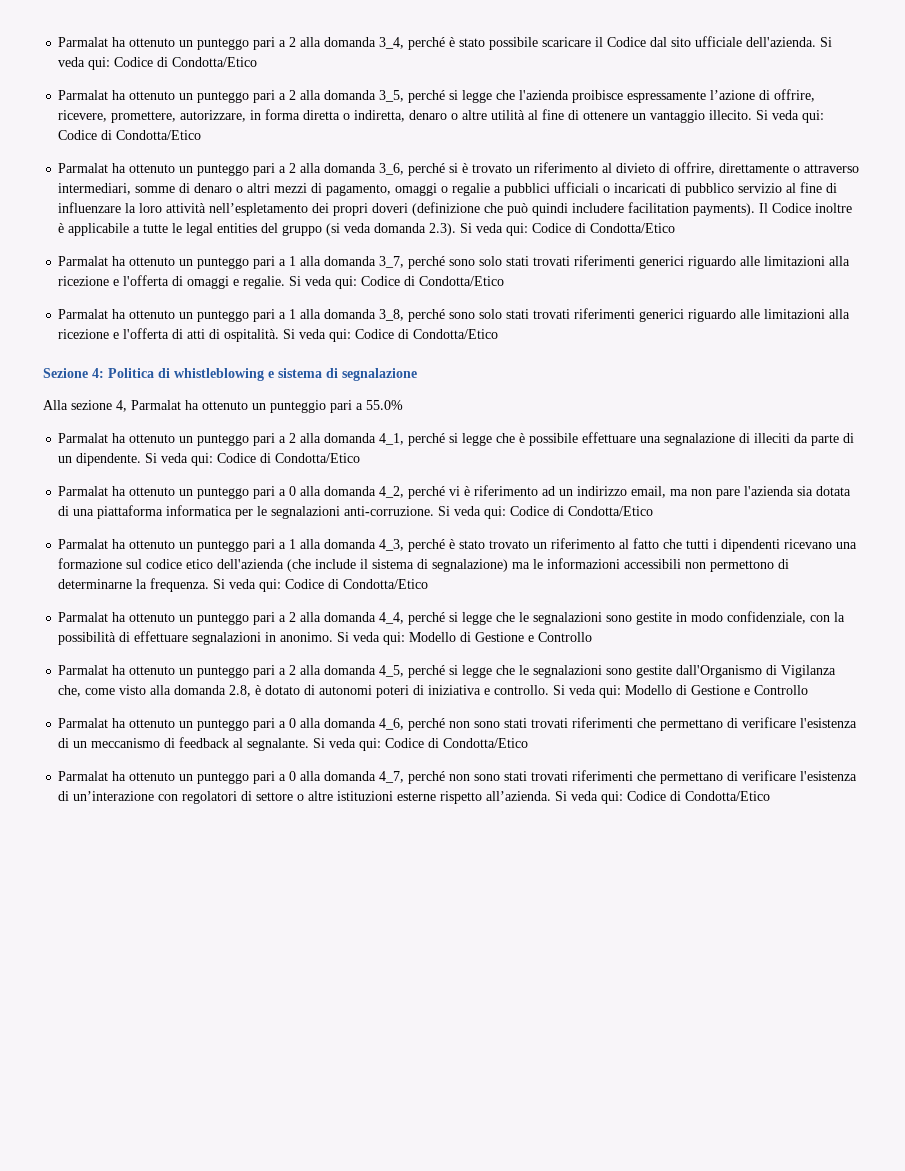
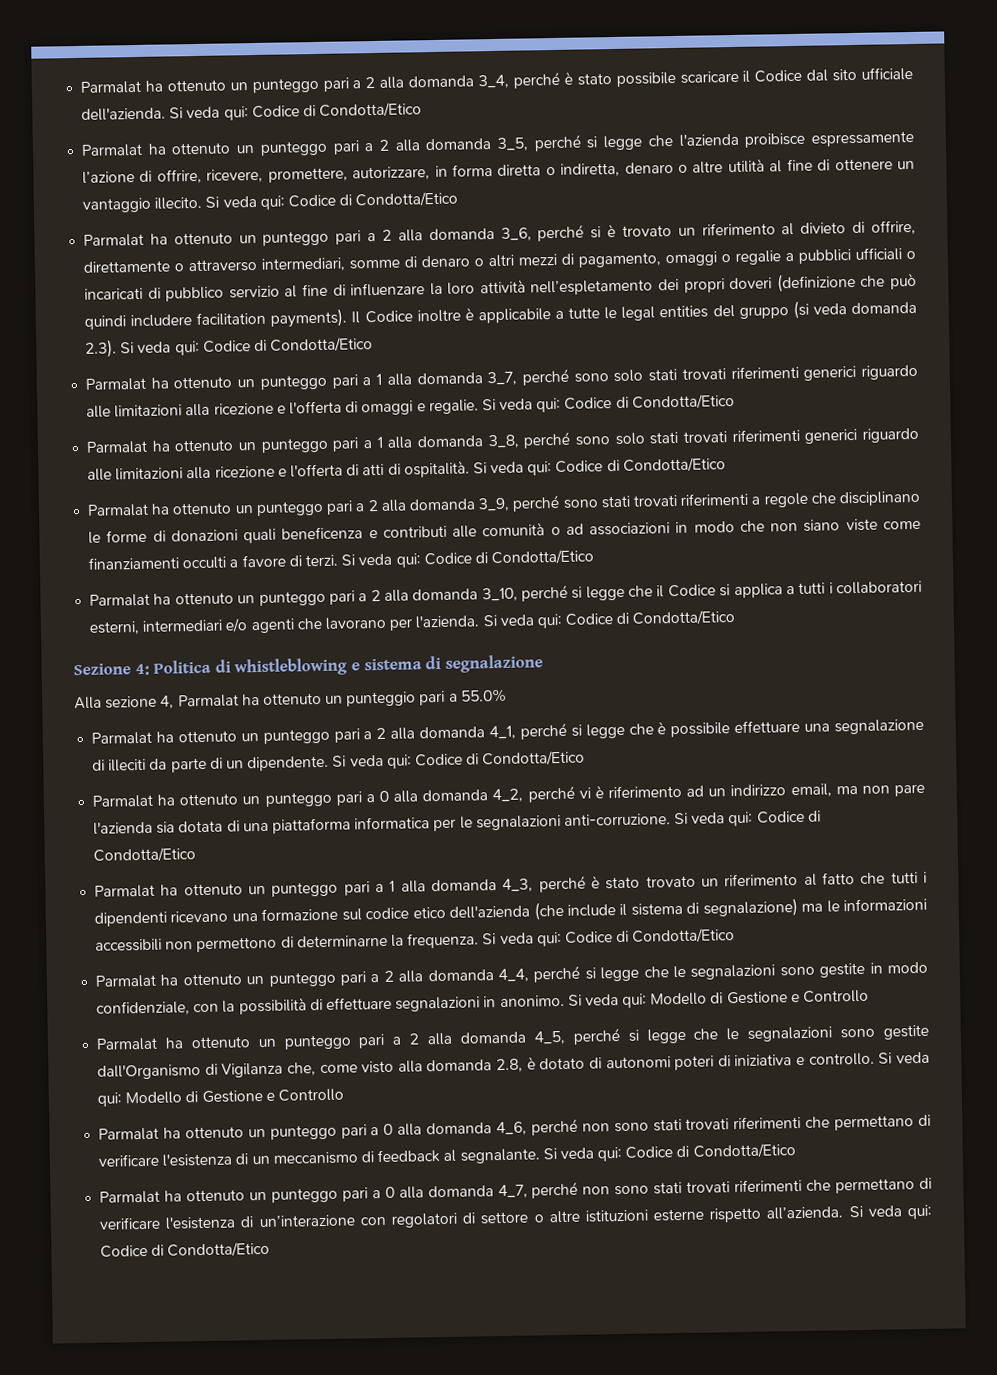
+ Parmalat ha ottenuto un punteggo pari a 2 alla domanda 3_9, perché sono stati trovati riferimenti a regole che disciplinano le forme di donazioni quali beneficenza e contributi alle comunità o ad associazioni in modo che non siano viste come finanziamenti occulti a favore di terzi. Si veda qui: Codice di Condotta/Etico
+ Parmalat ha ottenuto un punteggo pari a 2 alla domanda 3_10, perché si legge che il Codice si applica a tutti i collaboratori esterni, intermediari e/o agenti che lavorano per l'azienda. Si veda qui: Codice di Condotta/Etico

